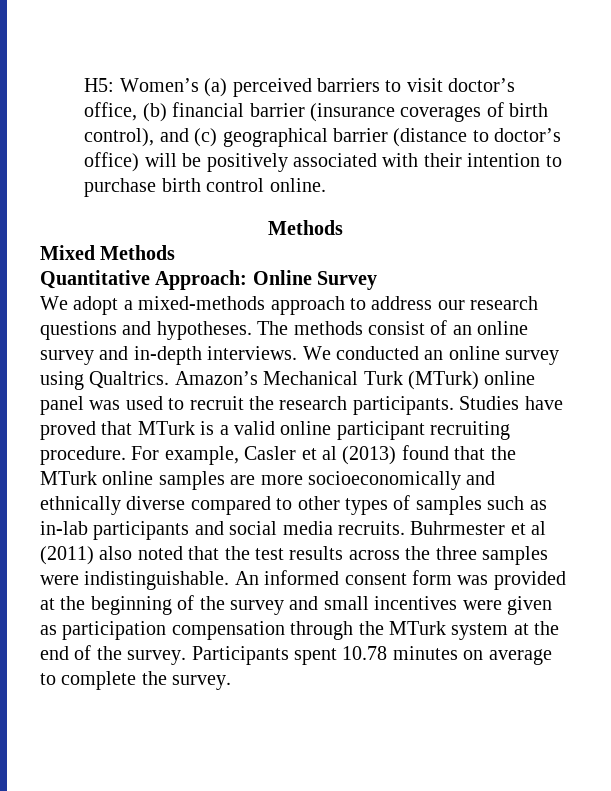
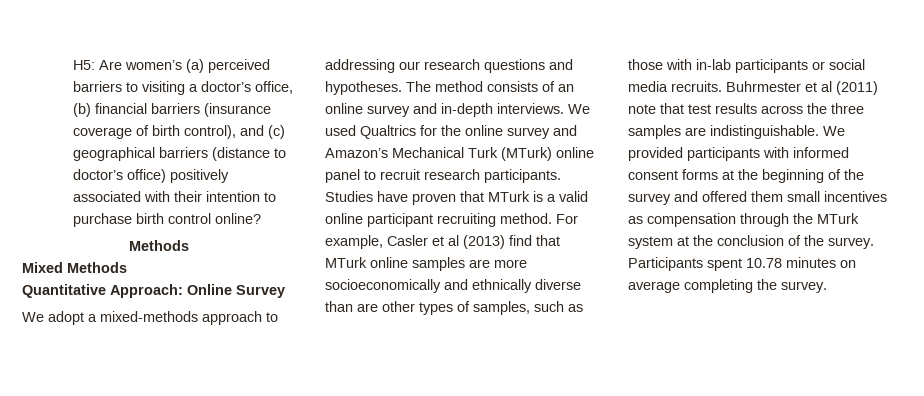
- H5: Women’s (a) perceived barriers to visit doctor’s office, (b) financial barrier (insurance coverages of birth control), and (c) geographical barrier (distance to doctor’s office) will be positively associated with their intention to purchase birth control online.
+ H5: Are women’s (a) perceived barriers to visiting a doctor’s office, (b) financial barriers (insurance coverage of birth control), and (c) geographical barriers (distance to doctor’s office) positively associated with their intention to purchase birth control online?
- We adopt a mixed-methods approach to address our research questions and hypotheses.
+ We adopt a mixed-methods approach to addressing our research questions and hypotheses.
- The methods consist of an online survey and in-depth interviews.
+ The method consists of an online survey and in-depth interviews.
- We conducted an online survey using Qualtrics. Amazon’s Mechanical Turk (MTurk) online panel was used to recruit the research participants.
+ We used Qualtrics for the online survey and Amazon’s Mechanical Turk (MTurk) online panel to recruit research participants.
- Studies have proved that MTurk is a valid online participant recruiting procedure.
+ Studies have proven that MTurk is a valid online participant recruiting method.
- For example, Casler et al (2013) found that the MTurk online samples are more socioeconomically and ethnically diverse compared to other types of samples such as in-lab participants and social media recruits.
+ For example, Casler et al (2013) find that MTurk online samples are more socioeconomically and ethnically diverse than are other types of samples, such as those with in-lab participants or social media recruits.
- Buhrmester et al (2011) also noted that the test results across the three samples were indistinguishable. An informed consent form was provided at the beginning of the survey and small incentives were given as participation compensation through the MTurk system at the end of the survey.
+ Buhrmester et al (2011) note that test results across the three samples are indistinguishable. We provided participants with informed consent forms at the beginning of the survey and offered them small incentives as compensation through the MTurk system at the conclusion of the survey.
- Participants spent 10.78 minutes on average to complete the survey.
+ Participants spent 10.78 minutes on average completing the survey.

